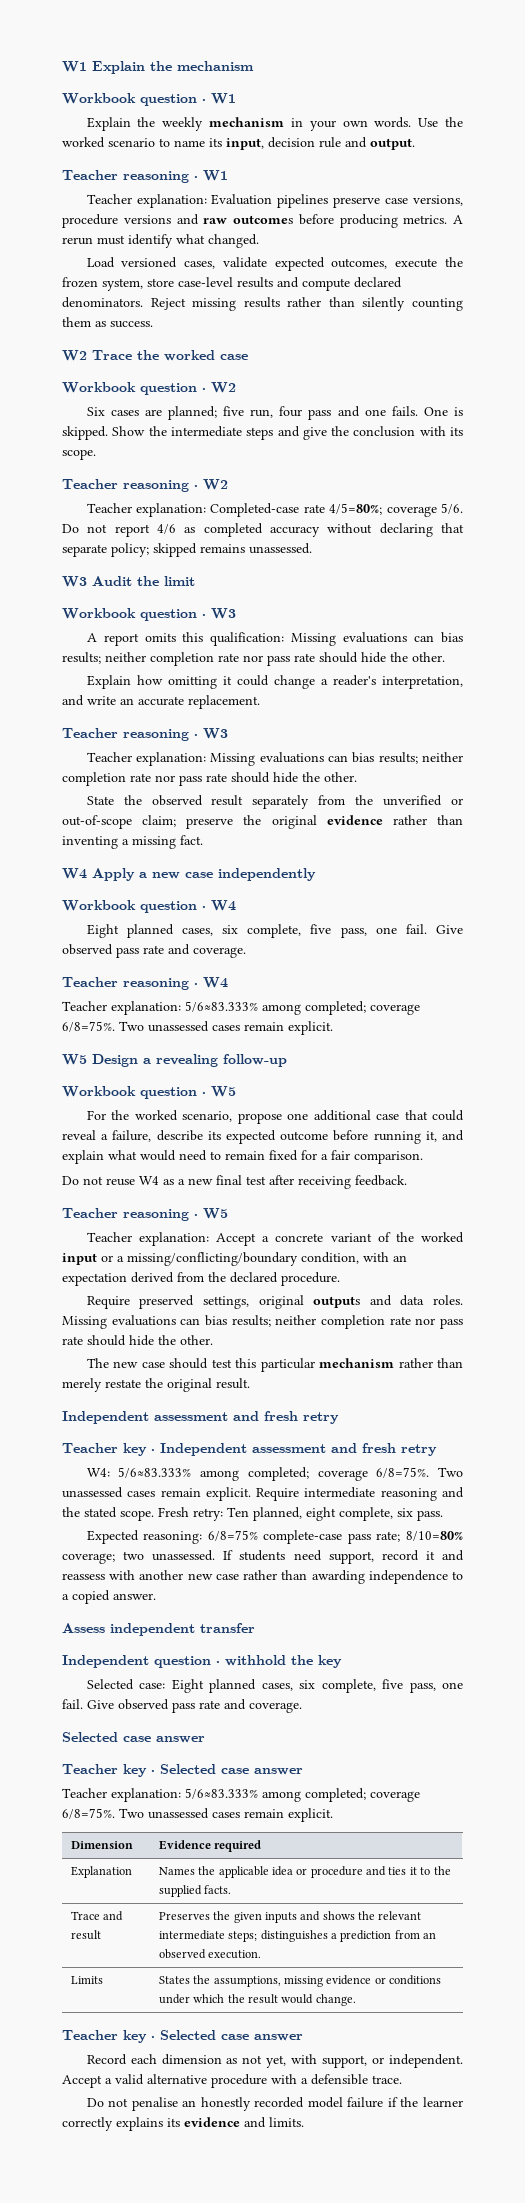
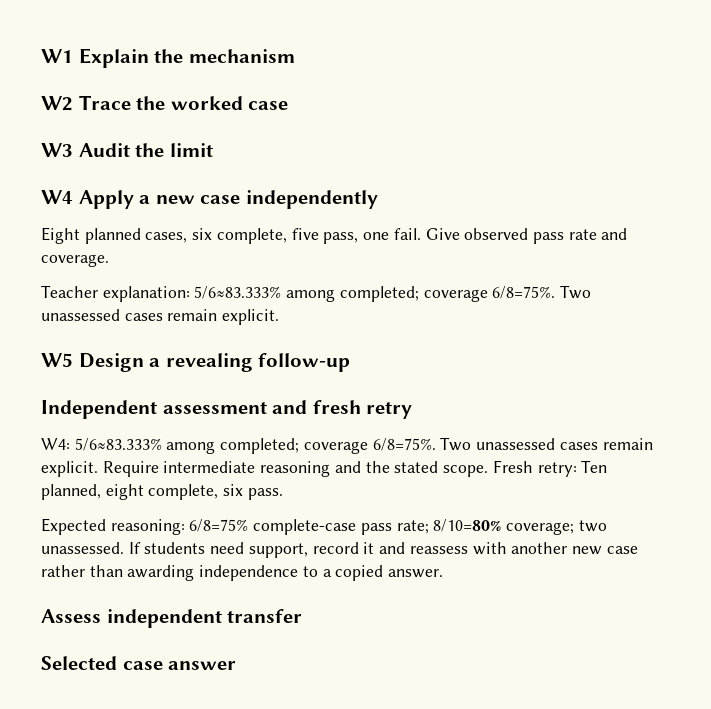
- Workbook question · W1
- Explain the weekly mechanism in your own words. Use the worked scenario to name its input, decision rule and output.
- Teacher reasoning · W1
- Teacher explanation: Evaluation pipelines preserve case versions, procedure versions and raw outcomes before producing metrics. A rerun must identify what changed.
- Load versioned cases, validate expected outcomes, execute the frozen system, store case-level results and compute declared denominators. Reject missing results rather than silently counting them as success.
- Workbook question · W2
- Six cases are planned; five run, four pass and one fails. One is skipped. Show the intermediate steps and give the conclusion with its scope.
- Teacher reasoning · W2
- Teacher explanation: Completed-case rate 4/5=80%; coverage 5/6. Do not report 4/6 as completed accuracy without declaring that separate policy; skipped remains unassessed.
  W3 Audit the limit
- Workbook question · W3
- A report omits this qualification: Missing evaluations can bias results; neither completion rate nor pass rate should hide the other.
- Explain how omitting it could change a reader's interpretation, and write an accurate replacement.
- Teacher reasoning · W3
- Teacher explanation: Missing evaluations can bias results; neither completion rate nor pass rate should hide the other.
- State the observed result separately from the unverified or out-of-scope claim; preserve the original evidence rather than inventing a missing fact.
- Workbook question · W4
- Teacher reasoning · W4
- Workbook question · W5
- For the worked scenario, propose one additional case that could reveal a failure, describe its expected outcome before running it, and explain what would need to remain fixed for a fair comparison.
- Do not reuse W4 as a new final test after receiving feedback.
- Teacher reasoning · W5
- Teacher explanation: Accept a concrete variant of the worked input or a missing/conflicting/boundary condition, with an expectation derived from the declared procedure.
- Require preserved settings, original outputs and data roles. Missing evaluations can bias results; neither completion rate nor pass rate should hide the other.
- The new case should test this particular mechanism rather than merely restate the original result.
  Independent assessment and fresh retry
- Teacher key · Independent assessment and fresh retry
- Independent question · withhold the key
- Selected case: Eight planned cases, six complete, five pass, one fail. Give observed pass rate and coverage.
  Selected case answer
- Teacher key · Selected case answer
- Teacher explanation: 5/6≈83.333% among completed; coverage 6/8=75%. Two unassessed cases remain explicit.
- Dimension | Evidence required
- Explanation | Names the applicable idea or procedure and ties it to the supplied facts.
- Trace and result | Preserves the given inputs and shows the relevant intermediate steps; distinguishes a prediction from an observed execution.
- Limits | States the assumptions, missing evidence or conditions under which the result would change.
- Teacher key · Selected case answer
- Record each dimension as not yet, with support, or independent. Accept a valid alternative procedure with a defensible trace.
- Do not penalise an honestly recorded model failure if the learner correctly explains its evidence and limits.

